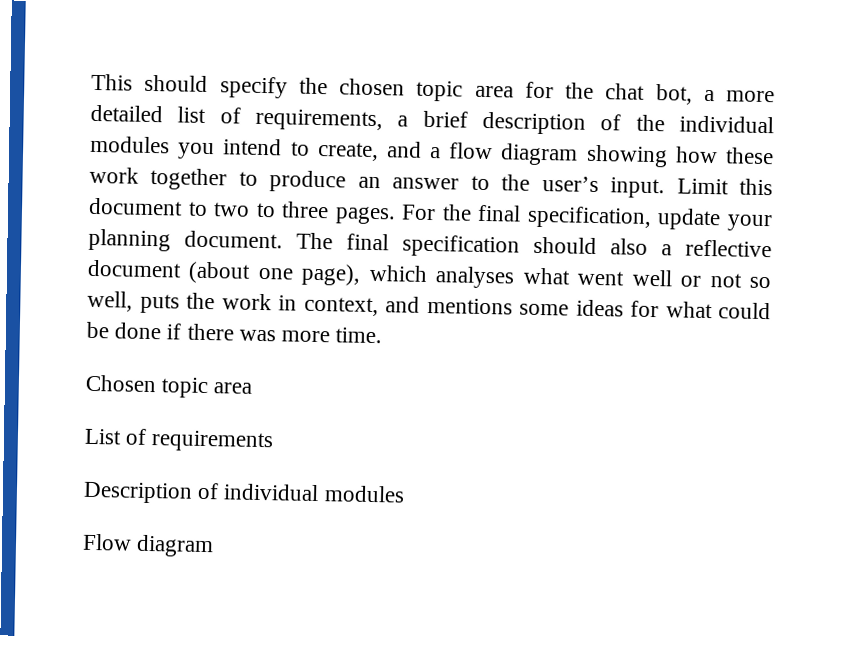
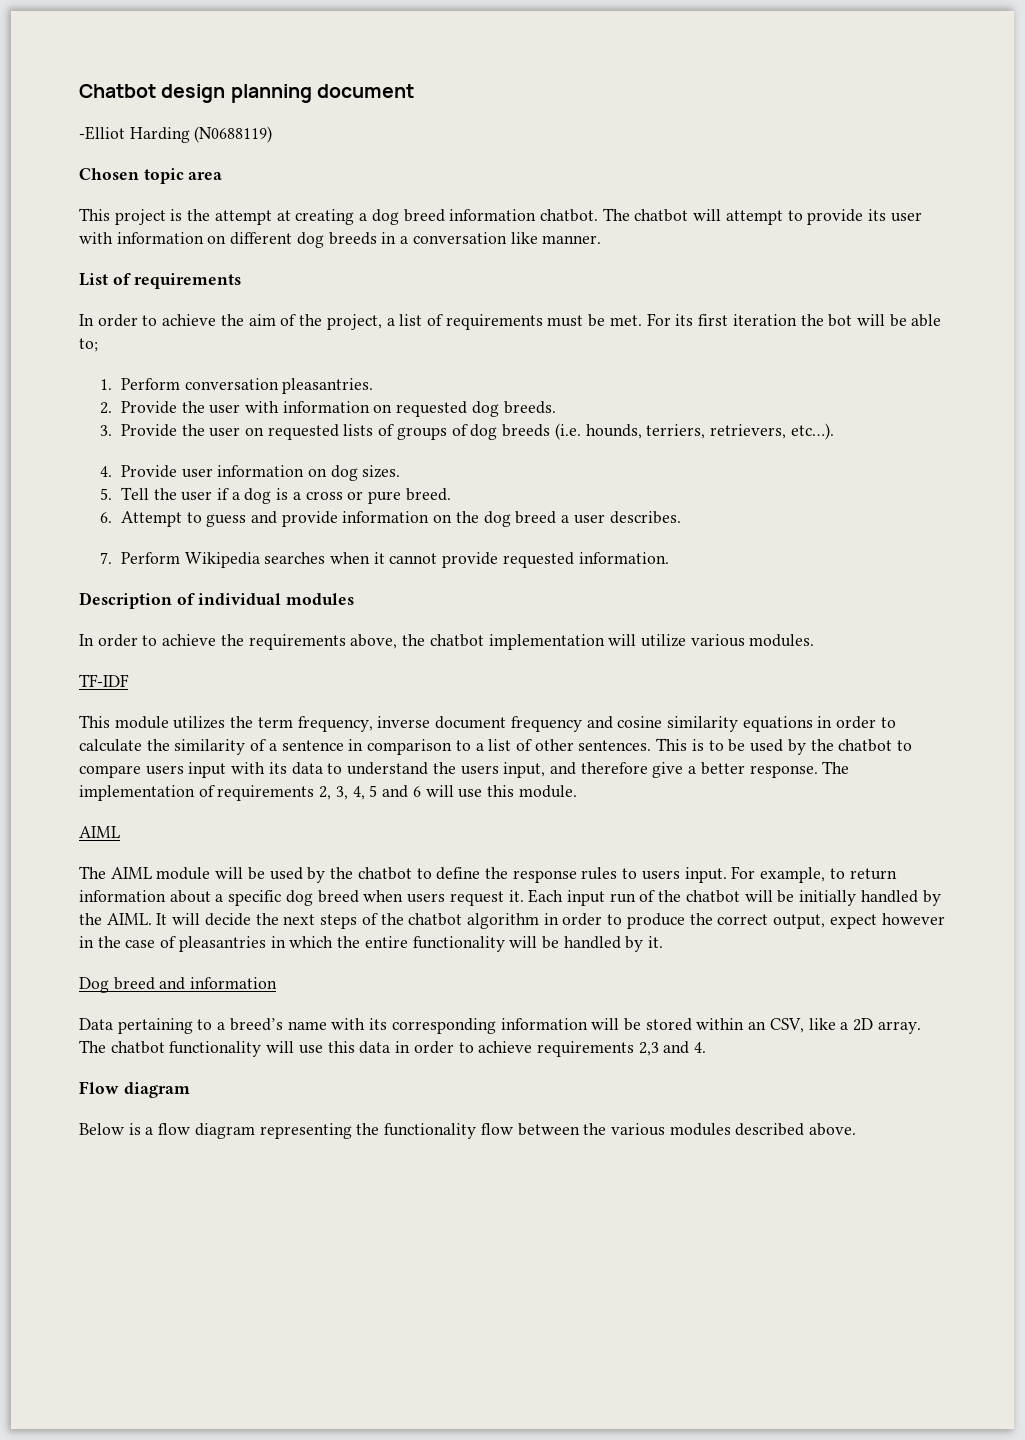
- This should specify the chosen topic area for the chat bot, a more detailed list of requirements, a brief description of the individual modules you intend to create, and a flow diagram showing how these work together to produce an answer to the user’s input. Limit this document to two to three pages. For the final specification, update your planning document. The final specification should also a reflective document (about one page), which analyses what went well or not so well, puts the work in context, and mentions some ideas for what could be done if there was more time.
+ Chatbot design planning document
+ -Elliot Harding (N0688119)
  Chosen topic area
+ This project is the attempt at creating a dog breed information chatbot. The chatbot will attempt to provide its user with information on different dog breeds in a conversation like manner.
  List of requirements
+ In order to achieve the aim of the project, a list of requirements must be met. For its first iteration the bot will be able to;
+ 1. Perform conversation pleasantries.
+ 2. Provide the user with information on requested dog breeds.
+ 3. Provide the user on requested lists of groups of dog breeds (i.e. hounds, terriers, retrievers, etc…).
+ 4. Provide user information on dog sizes.
+ 5. Tell the user if a dog is a cross or pure breed.
+ 6. Attempt to guess and provide information on the dog breed a user describes.
+ 7. Perform Wikipedia searches when it cannot provide requested information.
  Description of individual modules
+ In order to achieve the requirements above, the chatbot implementation will utilize various modules.
+ TF-IDF
+ This module utilizes the term frequency, inverse document frequency and cosine similarity equations in order to calculate the similarity of a sentence in comparison to a list of other sentences. This is to be used by the chatbot to compare users input with its data to understand the users input, and therefore give a better response. The implementation of requirements 2, 3, 4, 5 and 6 will use this module.
+ AIML
+ The AIML module will be used by the chatbot to define the response rules to users input. For example, to return information about a specific dog breed when users request it. Each input run of the chatbot will be initially handled by the AIML. It will decide the next steps of the chatbot algorithm in order to produce the correct output, expect however in the case of pleasantries in which the entire functionality will be handled by it.
+ Dog breed and information
+ Data pertaining to a breed’s name with its corresponding information will be stored within an CSV, like a 2D array. The chatbot functionality will use this data in order to achieve requirements 2,3 and 4.
  Flow diagram
+ Below is a flow diagram representing the functionality flow between the various modules described above.

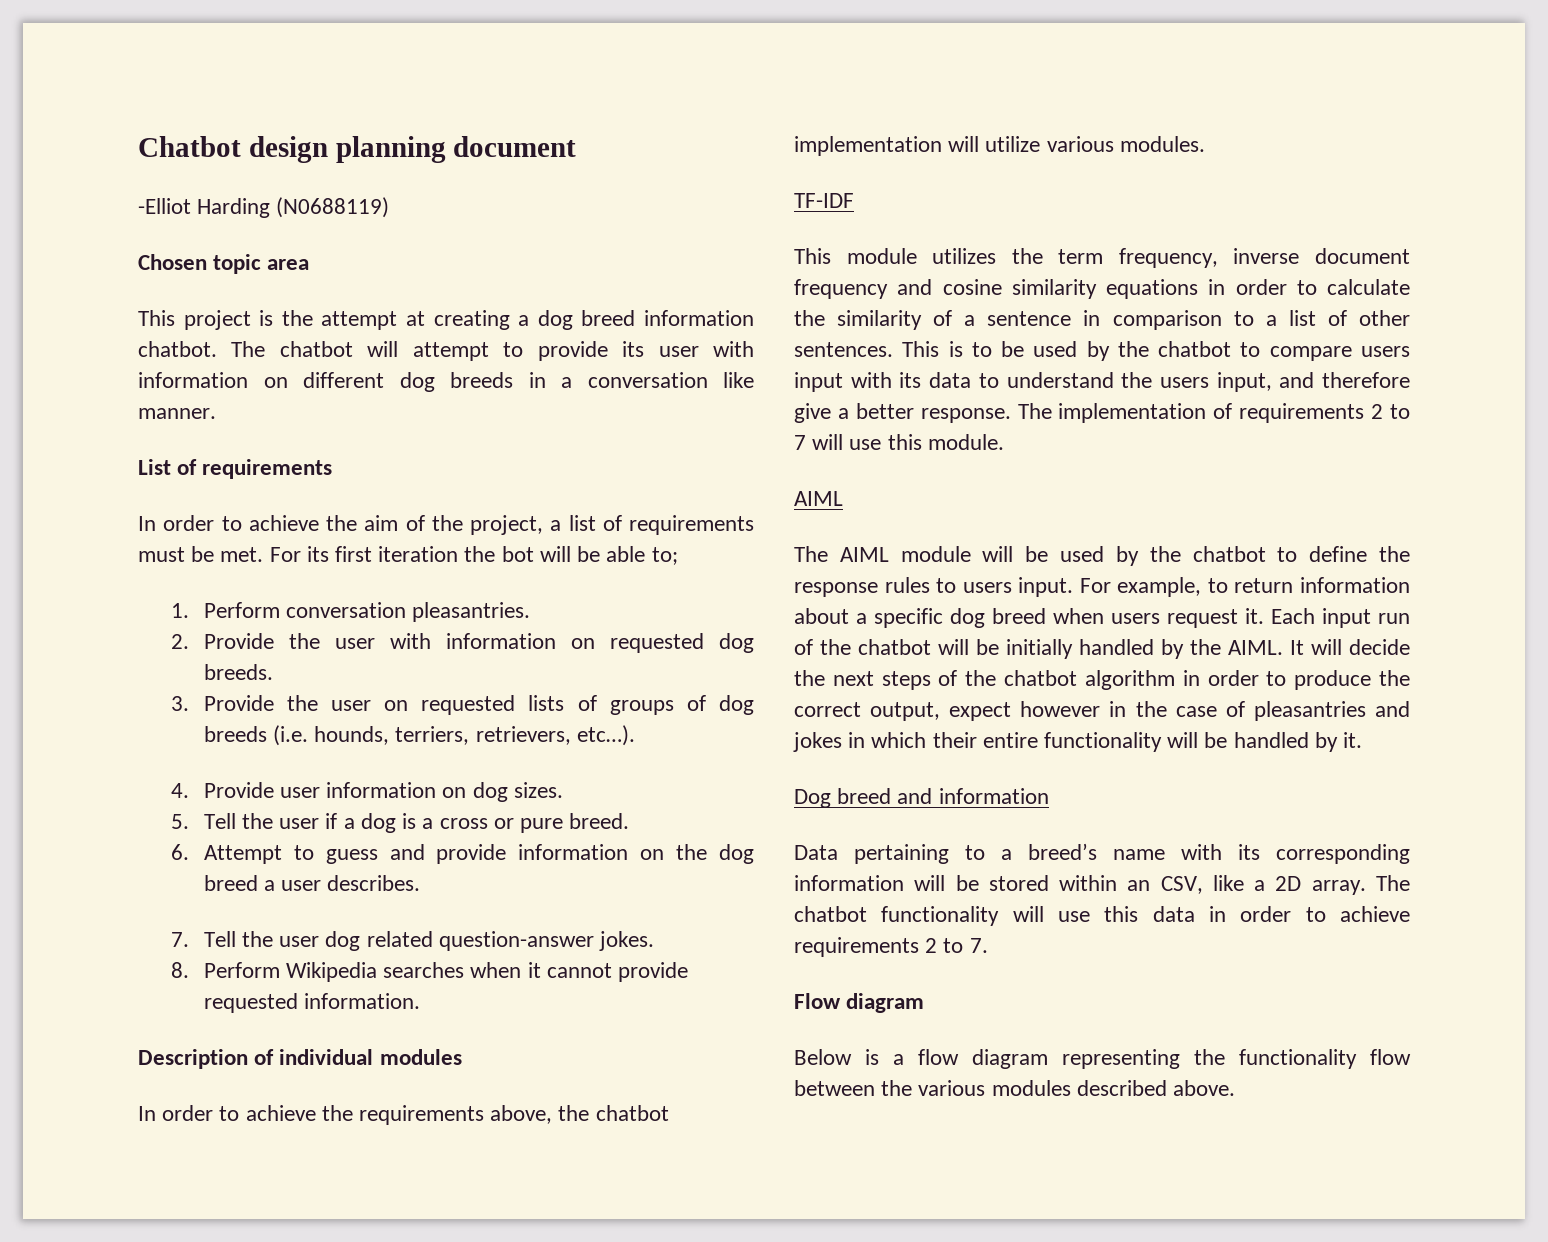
- 7. Perform Wikipedia searches when it cannot provide requested information.
+ 7. Tell the user dog related question-answer jokes.
+ 8. Perform Wikipedia searches when it cannot provide requested information.
- The implementation of requirements 2, 3, 4, 5 and 6 will use this module.
+ The implementation of requirements 2 to 7 will use this module.
- It will decide the next steps of the chatbot algorithm in order to produce the correct output, expect however in the case of pleasantries in which the entire functionality will be handled by it.
+ It will decide the next steps of the chatbot algorithm in order to produce the correct output, expect however in the case of pleasantries and jokes in which their entire functionality will be handled by it.
- The chatbot functionality will use this data in order to achieve requirements 2,3 and 4.
+ The chatbot functionality will use this data in order to achieve requirements 2 to 7.

